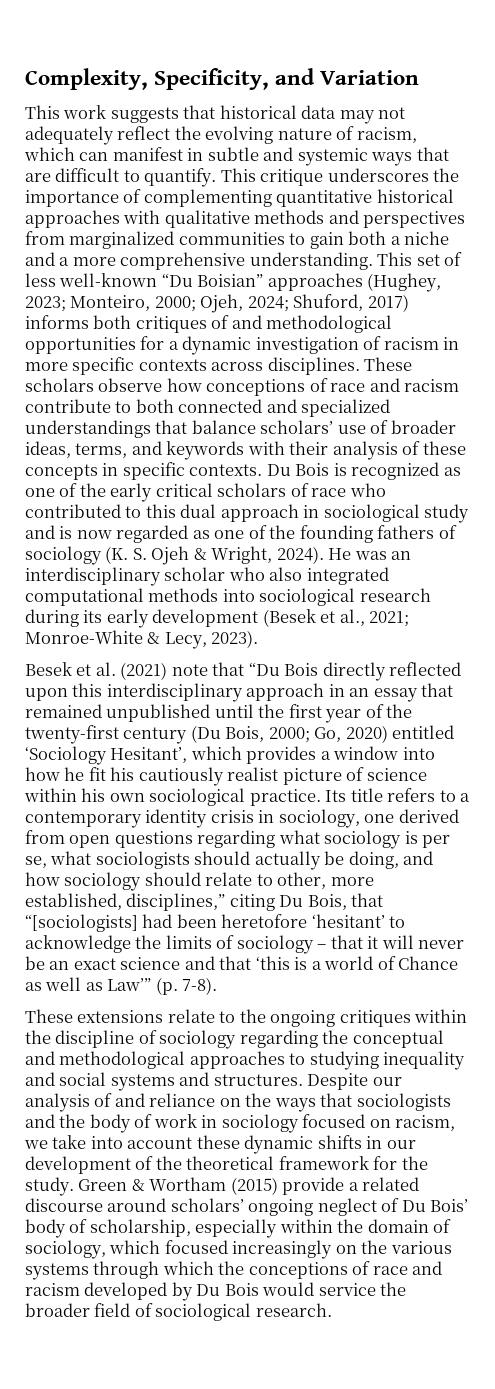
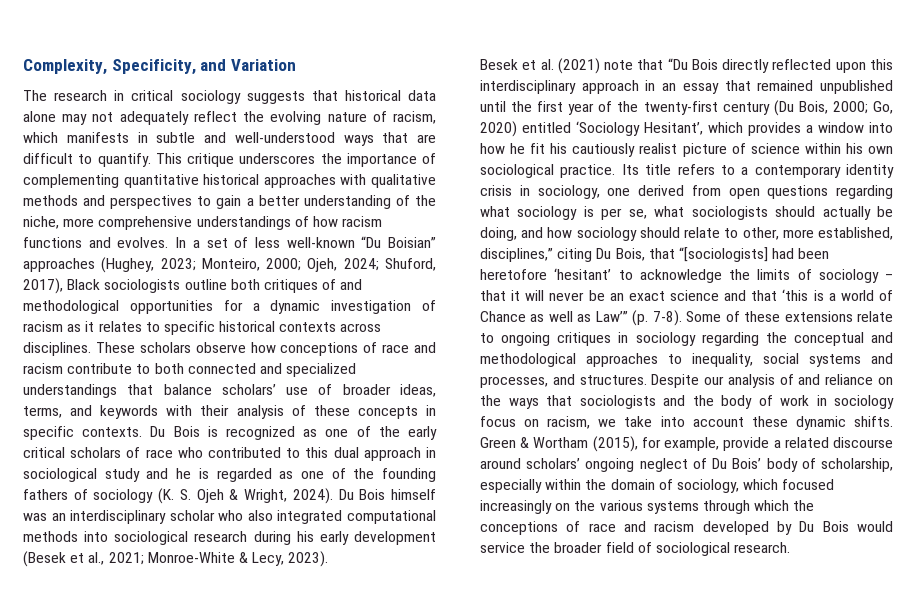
- This work suggests that historical data may not adequately reflect the evolving nature of racism, which can manifest in subtle and systemic ways that are difficult to quantify.
+ The research in critical sociology suggests that historical data alone may not adequately reflect the evolving nature of racism, which manifests in subtle and well-understood ways that are difficult to quantify.
- This critique underscores the importance of complementing quantitative historical approaches with qualitative methods and perspectives from marginalized communities to gain both a niche and a more comprehensive understanding. This set of less well-known “Du Boisian” approaches (Hughey, 2023; Monteiro, 2000; Ojeh, 2024; Shuford, 2017) informs both critiques of and methodological opportunities for a dynamic investigation of racism in more specific contexts across disciplines.
+ This critique underscores the importance of complementing quantitative historical approaches with qualitative methods and perspectives to gain a better understanding of the niche, more comprehensive understandings of how racism functions and evolves. In a set of less well-known “Du Boisian” approaches (Hughey, 2023; Monteiro, 2000; Ojeh, 2024; Shuford, 2017), Black sociologists outline both critiques of and methodological opportunities for a dynamic investigation of racism as it relates to specific historical contexts across disciplines.
- Du Bois is recognized as one of the early critical scholars of race who contributed to this dual approach in sociological study and is now regarded as one of the founding fathers of sociology (K. S. Ojeh & Wright, 2024).
+ Du Bois is recognized as one of the early critical scholars of race who contributed to this dual approach in sociological study and he is regarded as one of the founding fathers of sociology (K. S. Ojeh & Wright, 2024).
- He was an interdisciplinary scholar who also integrated computational methods into sociological research during its early development (Besek et al., 2021; Monroe-White & Lecy, 2023).
+ Du Bois himself was an interdisciplinary scholar who also integrated computational methods into sociological research during his early development (Besek et al., 2021; Monroe-White & Lecy, 2023).
- Its title refers to a contemporary identity crisis in sociology, one derived from open questions regarding what sociology is per se, what sociologists should actually be doing, and how sociology should relate to other, more established, disciplines,” citing Du Bois, that “[sociologists] had been heretofore ‘hesitant’ to acknowledge the limits of sociology – that it will never be an exact science and that ‘this is a world of Chance as well as Law’” (p. 7-8).
- These extensions relate to the ongoing critiques within the discipline of sociology regarding the conceptual and methodological approaches to studying inequality and social systems and structures.
+ Its title refers to a contemporary identity crisis in sociology, one derived from open questions regarding what sociology is per se, what sociologists should actually be doing, and how sociology should relate to other, more established, disciplines,” citing Du Bois, that “[sociologists] had been heretofore ‘hesitant’ to acknowledge the limits of sociology – that it will never be an exact science and that ‘this is a world of Chance as well as Law’” (p. 7-8). Some of these extensions relate to ongoing critiques in sociology regarding the conceptual and methodological approaches to inequality, social systems and processes, and structures.
- Despite our analysis of and reliance on the ways that sociologists and the body of work in sociology focused on racism, we take into account these dynamic shifts in our development of the theoretical framework for the study. Green & Wortham (2015) provide a related discourse around scholars’ ongoing neglect of Du Bois’ body of scholarship, especially within the domain of sociology, which focused increasingly on the various systems through which the conceptions of race and racism developed by Du Bois would service the broader field of sociological research.
+ Despite our analysis of and reliance on the ways that sociologists and the body of work in sociology focus on racism, we take into account these dynamic shifts. Green & Wortham (2015), for example, provide a related discourse around scholars’ ongoing neglect of Du Bois’ body of scholarship, especially within the domain of sociology, which focused increasingly on the various systems through which the conceptions of race and racism developed by Du Bois would service the broader field of sociological research.

